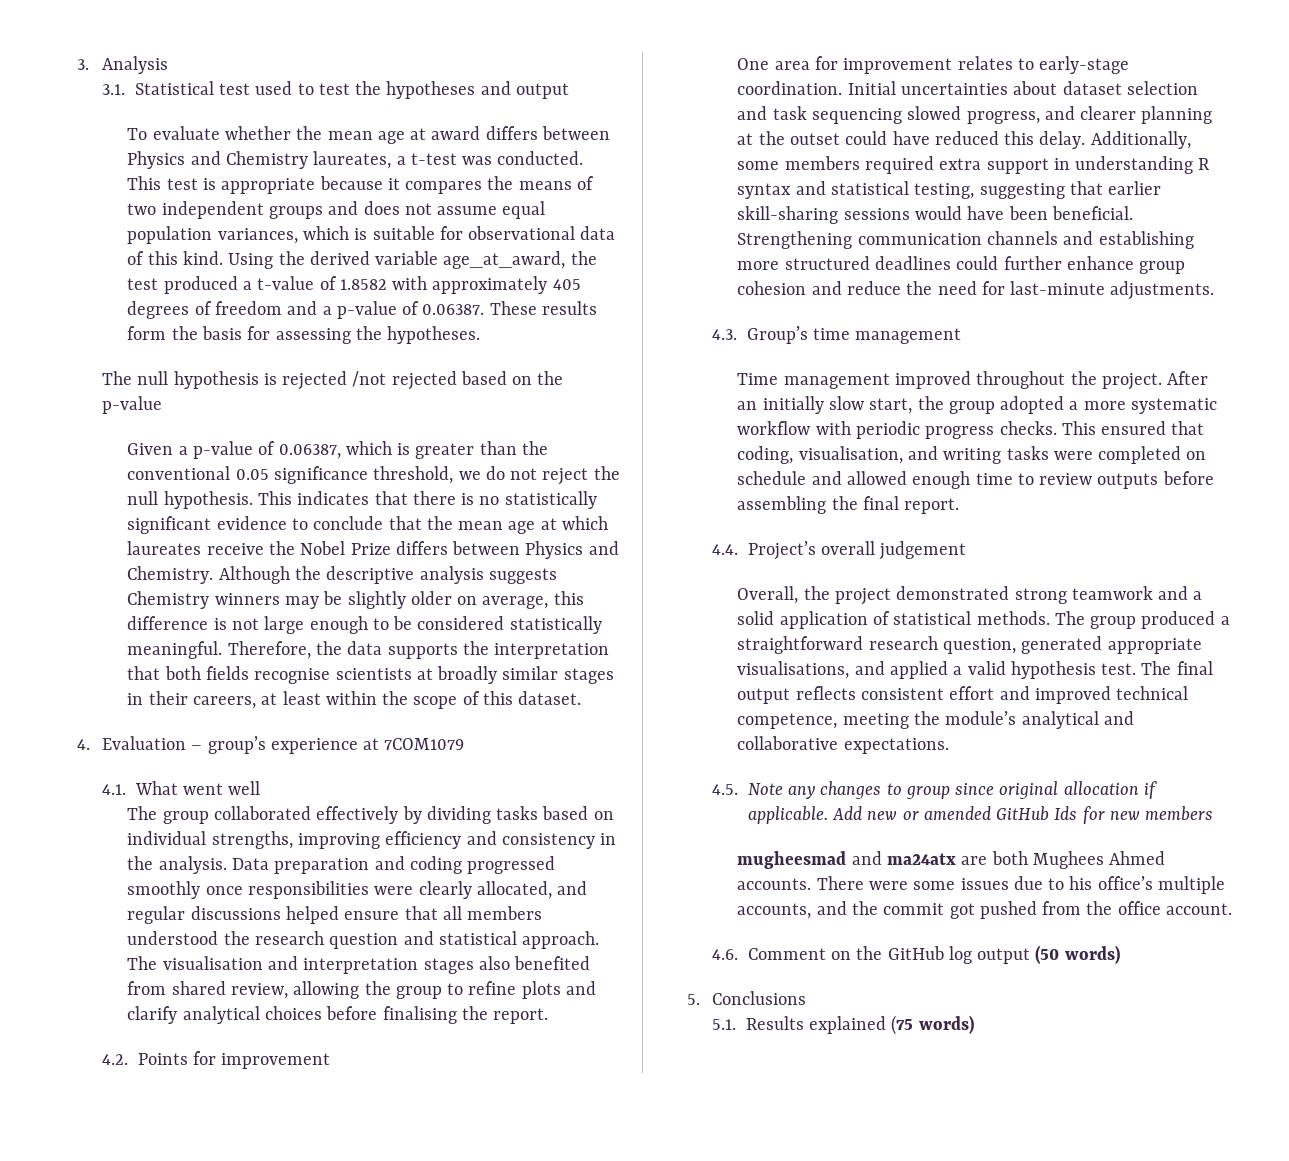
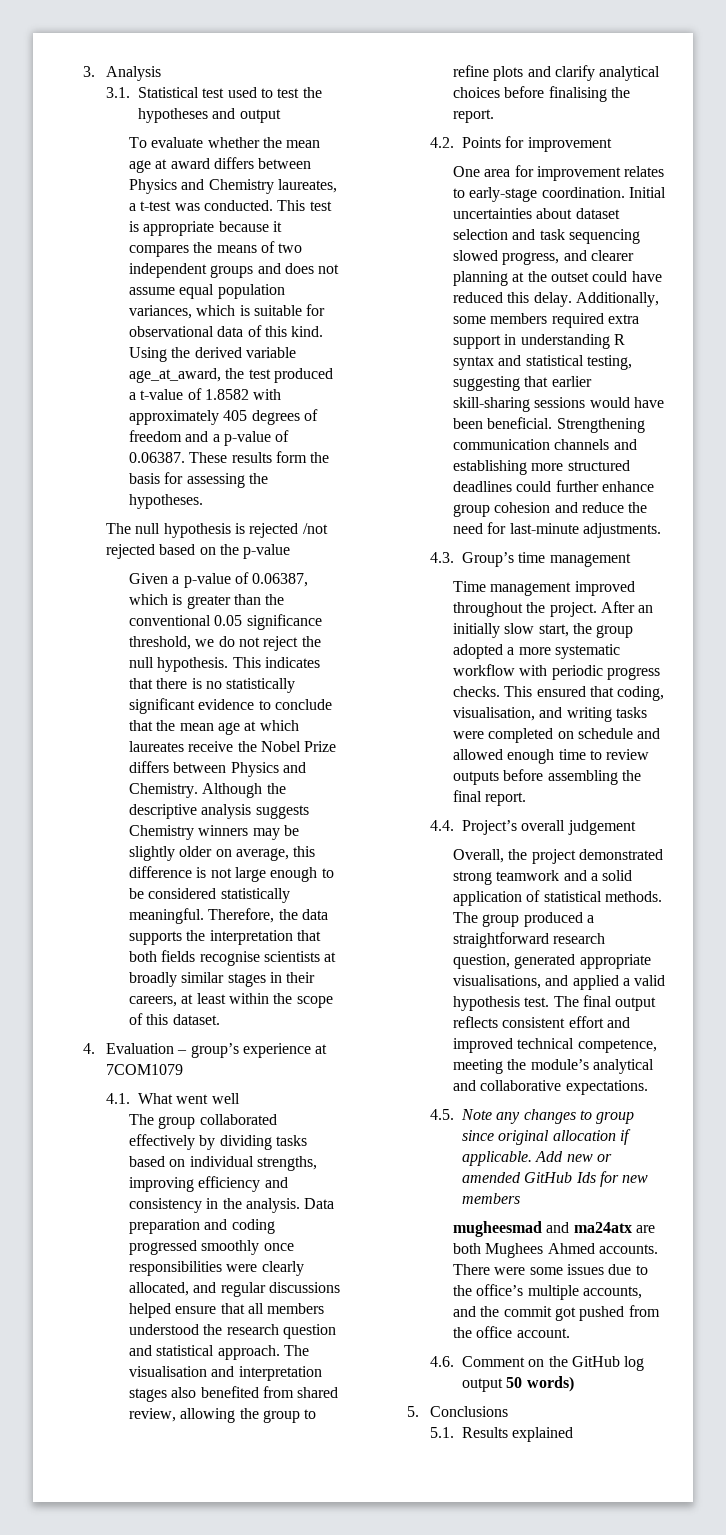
- There were some issues due to his office’s multiple accounts, and the commit got pushed from the office account.
+ There were some issues due to the office’s multiple accounts, and the commit got pushed from the office account.
- 4.6. Comment on the GitHub log output (50 words)
+ 4.6. Comment on the GitHub log output 50 words)
- 5.1. Results explained (75 words)
+ 5.1. Results explained

